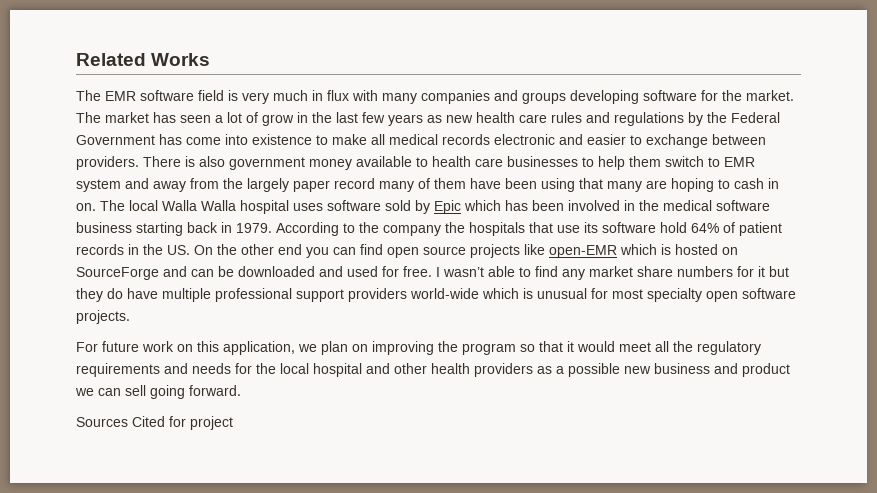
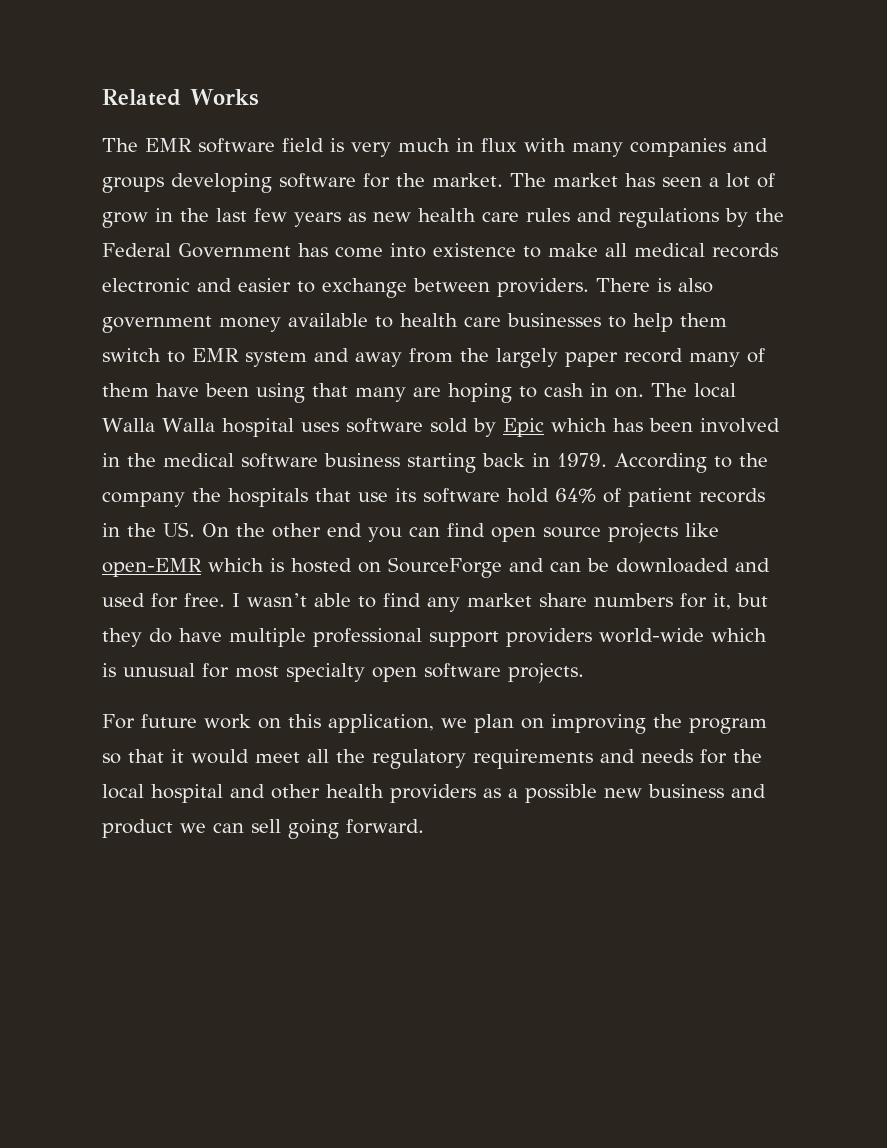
- I wasn’t able to find any market share numbers for it but they do have multiple professional support providers world-wide which is unusual for most specialty open software projects.
+ I wasn’t able to find any market share numbers for it, but they do have multiple professional support providers world-wide which is unusual for most specialty open software projects.
- Sources Cited for project

